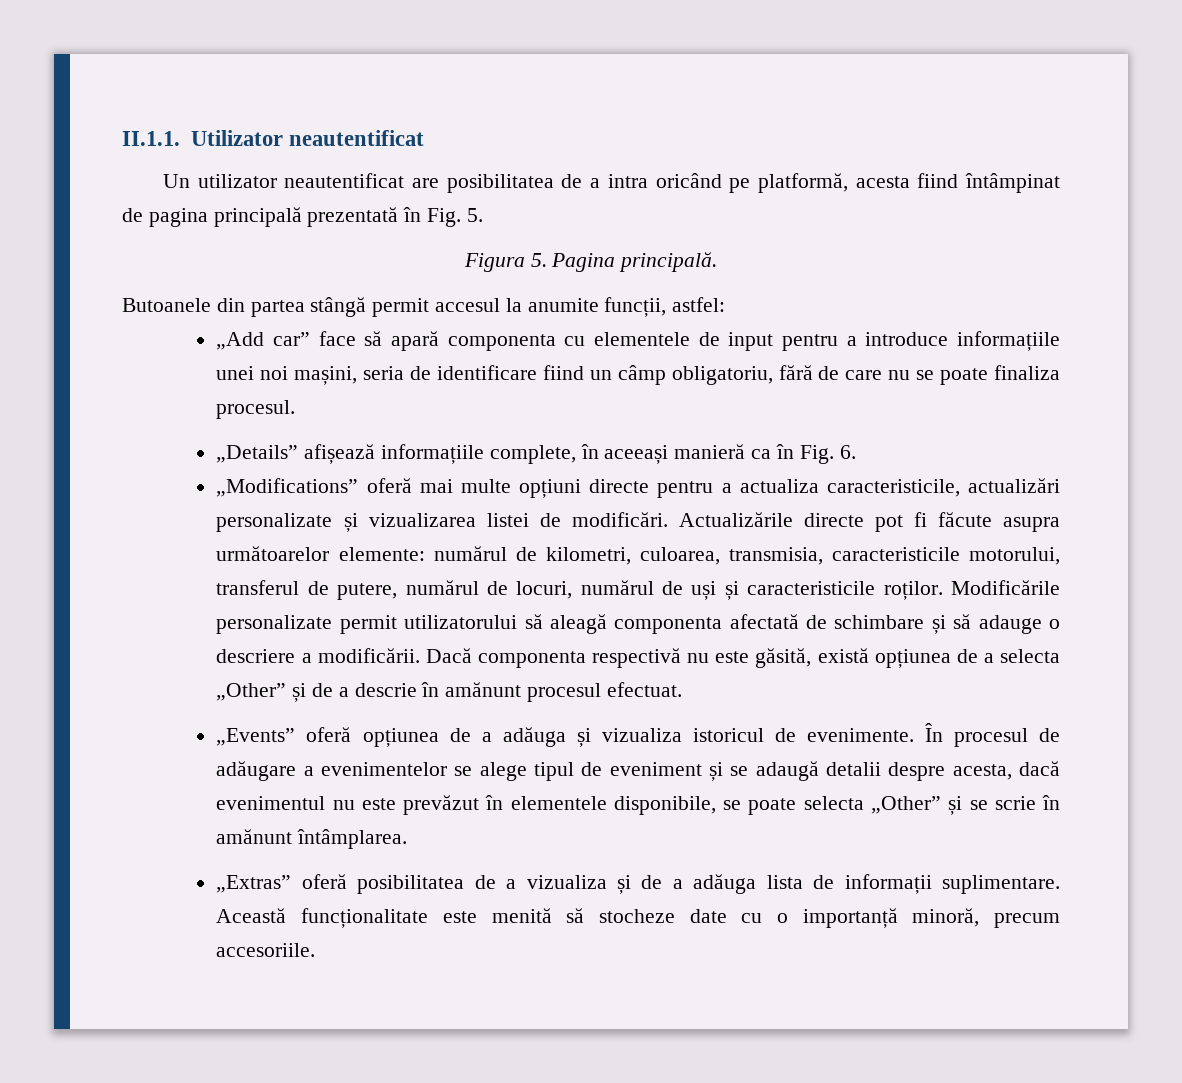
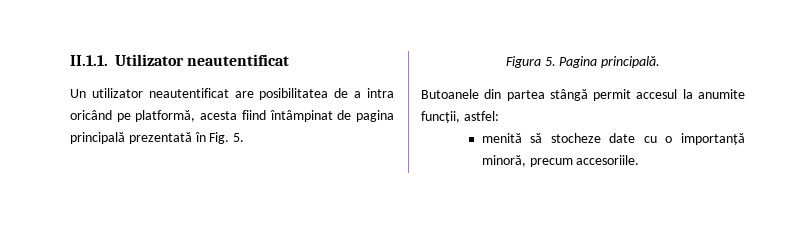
- „Add car” face să apară componenta cu elementele de input pentru a introduce informațiile unei noi mașini, seria de identificare fiind un câmp obligatoriu, fără de care nu se poate finaliza procesul.
- „Details” afișează informațiile complete, în aceeași manieră ca în Fig. 6.
- „Modifications” oferă mai multe opțiuni directe pentru a actualiza caracteristicile, actualizări personalizate și vizualizarea listei de modificări. Actualizările directe pot fi făcute asupra următoarelor elemente: numărul de kilometri, culoarea, transmisia, caracteristicile motorului, transferul de putere, numărul de locuri, numărul de uși și caracteristicile roților. Modificările personalizate permit utilizatorului să aleagă componenta afectată de schimbare și să adauge o descriere a modificării. Dacă componenta respectivă nu este găsită, există opțiunea de a selecta „Other” și de a descrie în amănunt procesul efectuat.
- „Events” oferă opțiunea de a adăuga și vizualiza istoricul de evenimente. În procesul de adăugare a evenimentelor se alege tipul de eveniment și se adaugă detalii despre acesta, dacă evenimentul nu este prevăzut în elementele disponibile, se poate selecta „Other” și se scrie în amănunt întâmplarea.
- „Extras” oferă posibilitatea de a vizualiza și de a adăuga lista de informații suplimentare. Această funcționalitate este menită să stocheze date cu o importanță minoră, precum accesoriile.
+ menită să stocheze date cu o importanță minoră, precum accesoriile.

